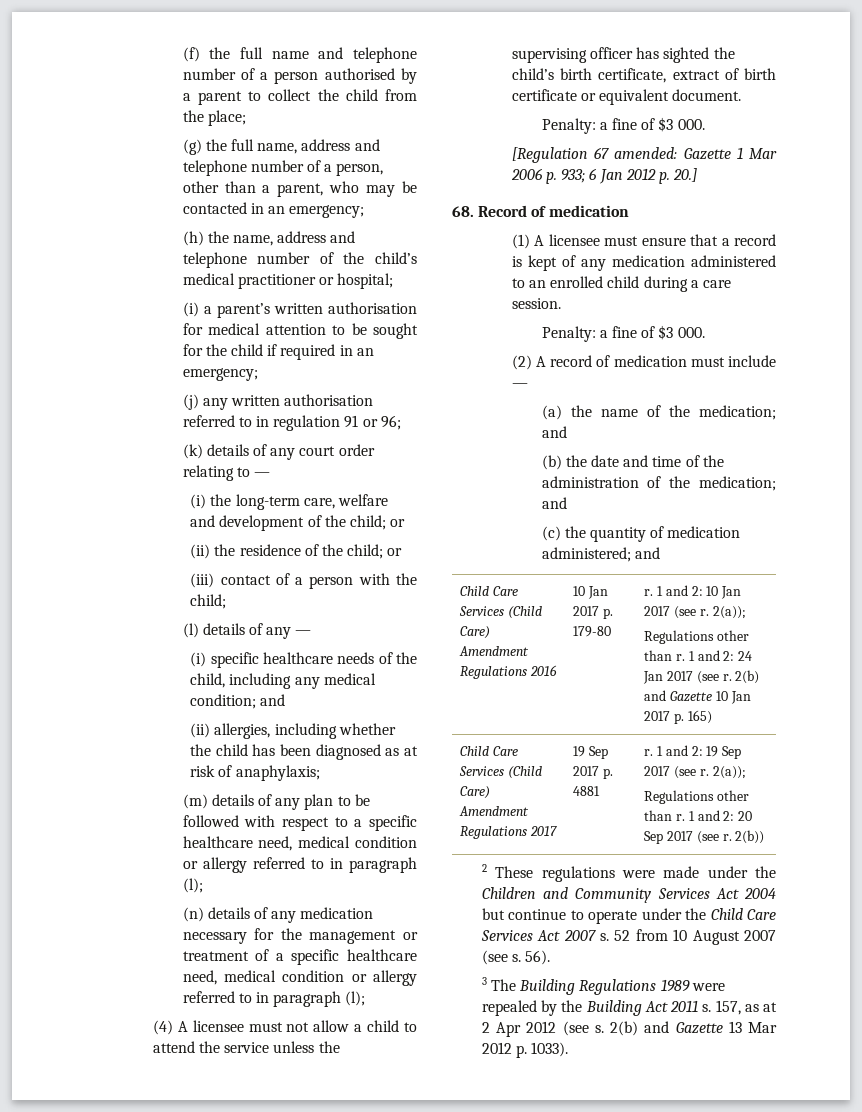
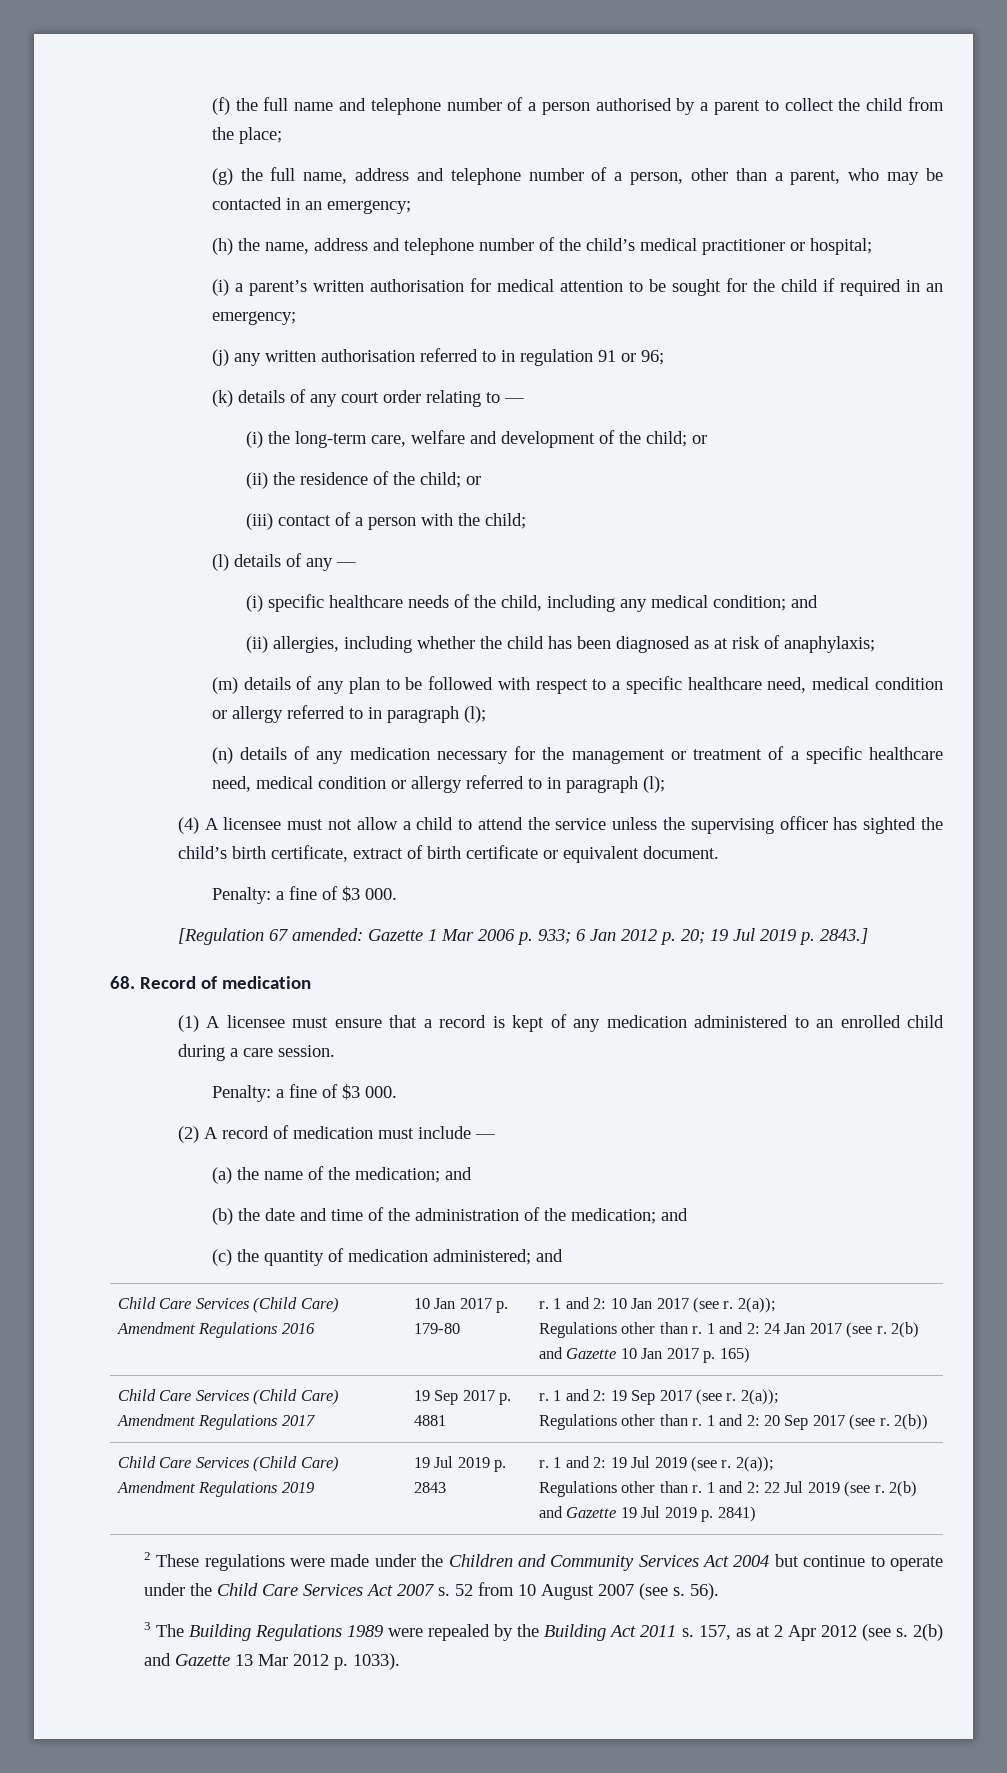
- [Regulation 67 amended: Gazette 1 Mar 2006 p. 933; 6 Jan 2012 p. 20.]
+ [Regulation 67 amended: Gazette 1 Mar 2006 p. 933; 6 Jan 2012 p. 20; 19 Jul 2019 p. 2843.]
+ Child Care Services (Child Care) Amendment Regulations 2019 | 19 Jul 2019 p. 2843 | r. 1 and 2: 19 Jul 2019 (see r. 2(a));
+ Regulations other than r. 1 and 2: 22 Jul 2019 (see r. 2(b) and Gazette 19 Jul 2019 p. 2841)

